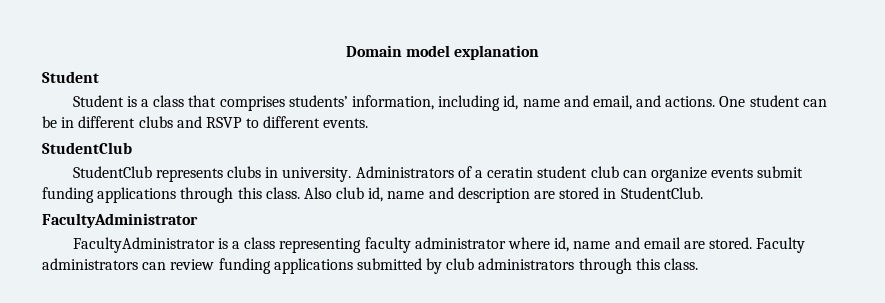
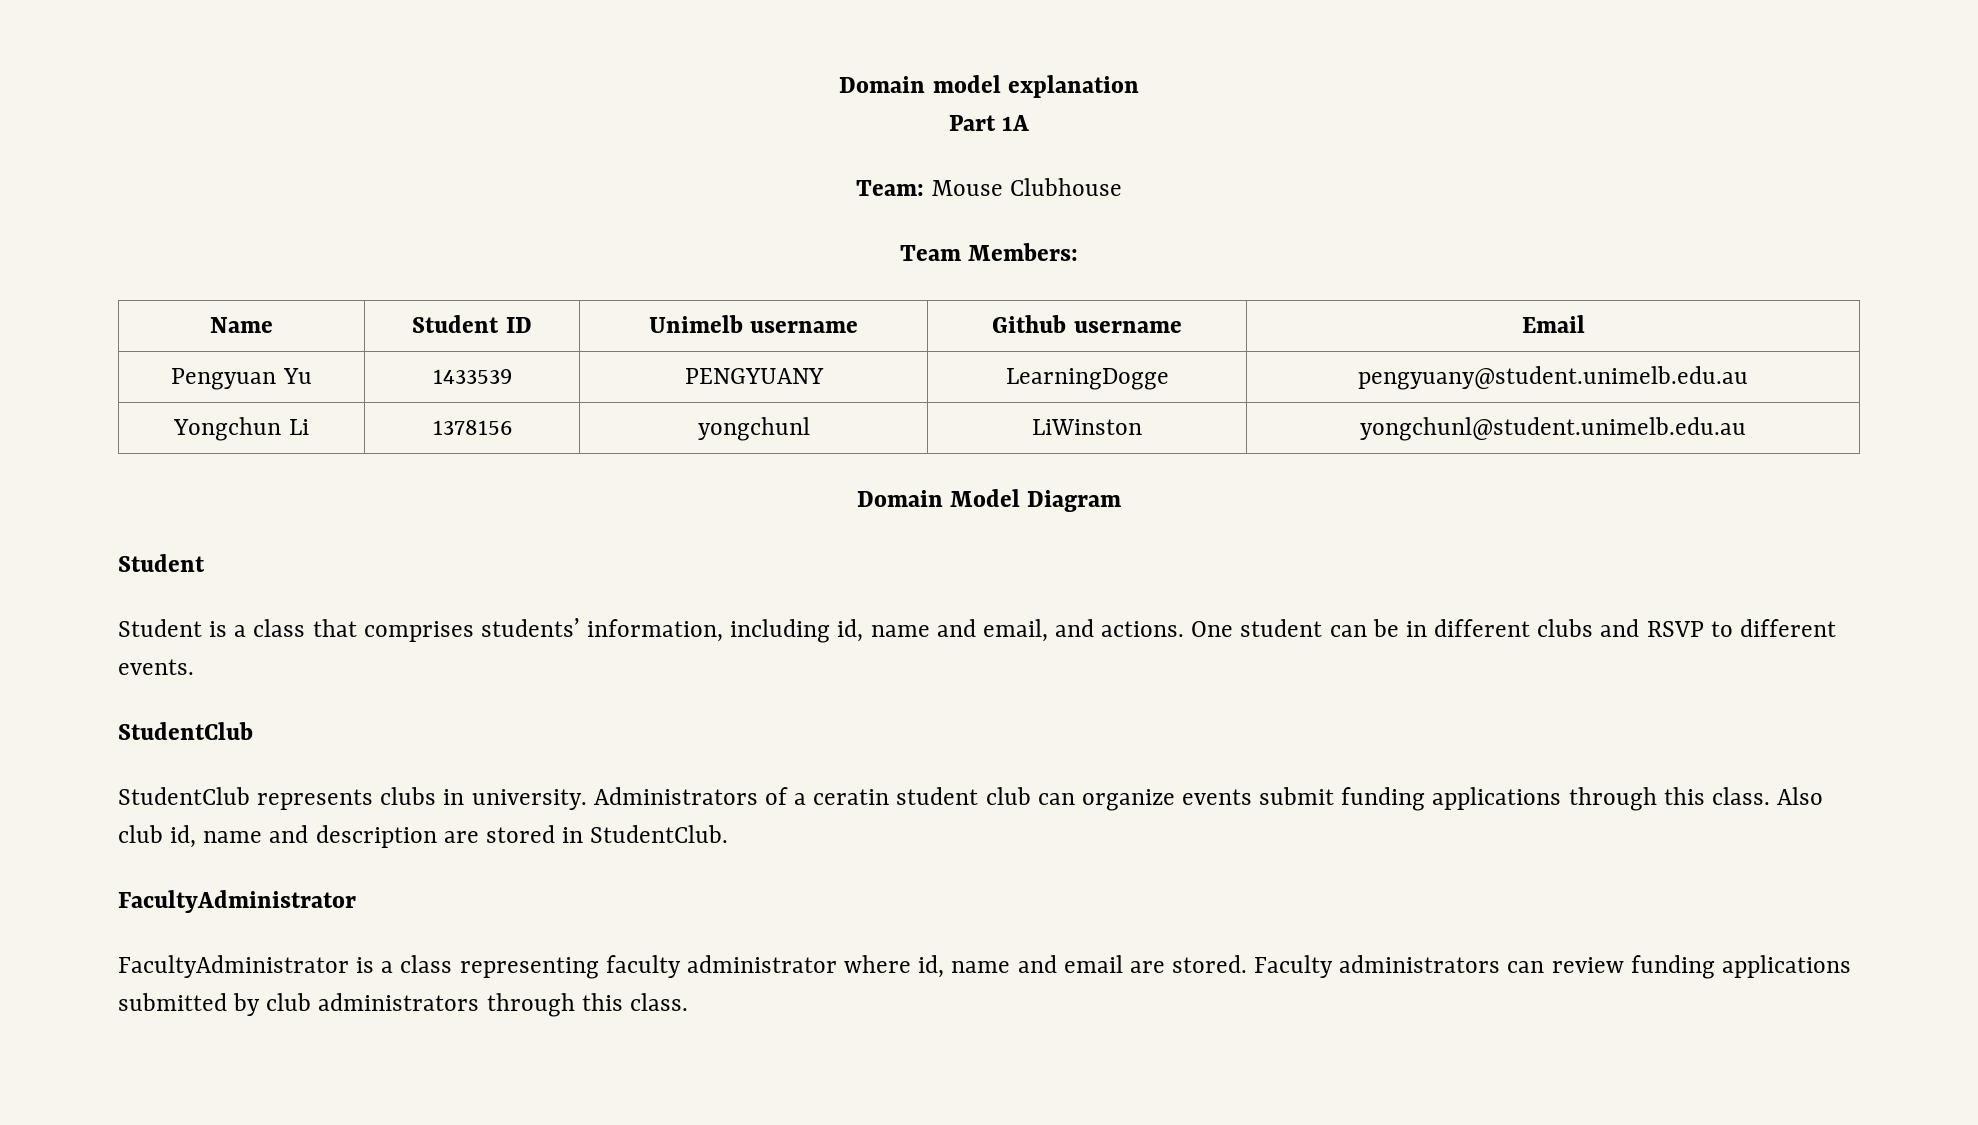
+ Part 1A
+ Team: Mouse Clubhouse
+ Team Members:
+ Name | Student ID | Unimelb username | Github username | Email
+ Pengyuan Yu | 1433539 | PENGYUANY | LearningDogge | pengyuany@student.unimelb.edu.au
+ Yongchun Li | 1378156 | yongchunl | LiWinston | yongchunl@student.unimelb.edu.au
+ Domain Model Diagram

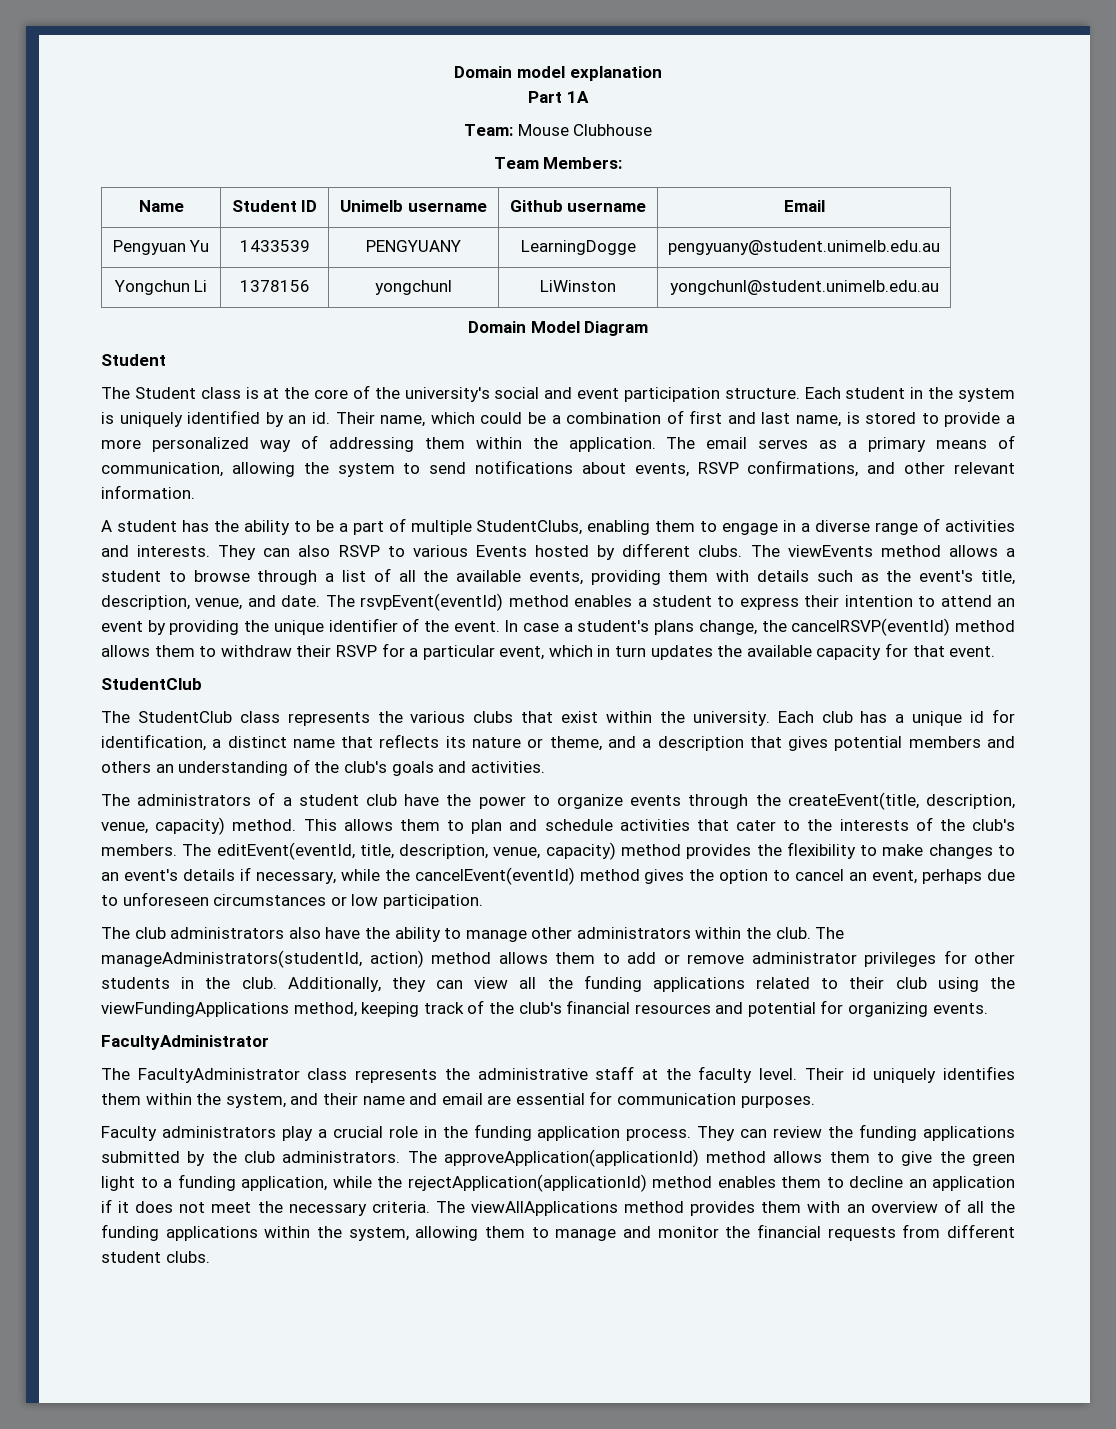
- Student is a class that comprises students’ information, including id, name and email, and actions. One student can be in different clubs and RSVP to different events.
+ The Student class is at the core of the university's social and event participation structure. Each student in the system is uniquely identified by an id. Their name, which could be a combination of first and last name, is stored to provide a more personalized way of addressing them within the application. The email serves as a primary means of communication, allowing the system to send notifications about events, RSVP confirmations, and other relevant information.
+ A student has the ability to be a part of multiple StudentClubs, enabling them to engage in a diverse range of activities and interests. They can also RSVP to various Events hosted by different clubs. The viewEvents method allows a student to browse through a list of all the available events, providing them with details such as the event's title, description, venue, and date. The rsvpEvent(eventId) method enables a student to express their intention to attend an event by providing the unique identifier of the event. In case a student's plans change, the cancelRSVP(eventId) method allows them to withdraw their RSVP for a particular event, which in turn updates the available capacity for that event.
  StudentClub
- StudentClub represents clubs in university. Administrators of a ceratin student club can organize events submit funding applications through this class. Also club id, name and description are stored in StudentClub.
+ The StudentClub class represents the various clubs that exist within the university. Each club has a unique id for identification, a distinct name that reflects its nature or theme, and a description that gives potential members and others an understanding of the club's goals and activities.
+ The administrators of a student club have the power to organize events through the createEvent(title, description, venue, capacity) method. This allows them to plan and schedule activities that cater to the interests of the club's members. The editEvent(eventId, title, description, venue, capacity) method provides the flexibility to make changes to an event's details if necessary, while the cancelEvent(eventId) method gives the option to cancel an event, perhaps due to unforeseen circumstances or low participation.
+ The club administrators also have the ability to manage other administrators within the club. The manageAdministrators(studentId, action) method allows them to add or remove administrator privileges for other students in the club. Additionally, they can view all the funding applications related to their club using the viewFundingApplications method, keeping track of the club's financial resources and potential for organizing events.
  FacultyAdministrator
- FacultyAdministrator is a class representing faculty administrator where id, name and email are stored. Faculty administrators can review funding applications submitted by club administrators through this class.
+ The FacultyAdministrator class represents the administrative staff at the faculty level. Their id uniquely identifies them within the system, and their name and email are essential for communication purposes.
+ Faculty administrators play a crucial role in the funding application process. They can review the funding applications submitted by the club administrators. The approveApplication(applicationId) method allows them to give the green light to a funding application, while the rejectApplication(applicationId) method enables them to decline an application if it does not meet the necessary criteria. The viewAllApplications method provides them with an overview of all the funding applications within the system, allowing them to manage and monitor the financial requests from different student clubs.

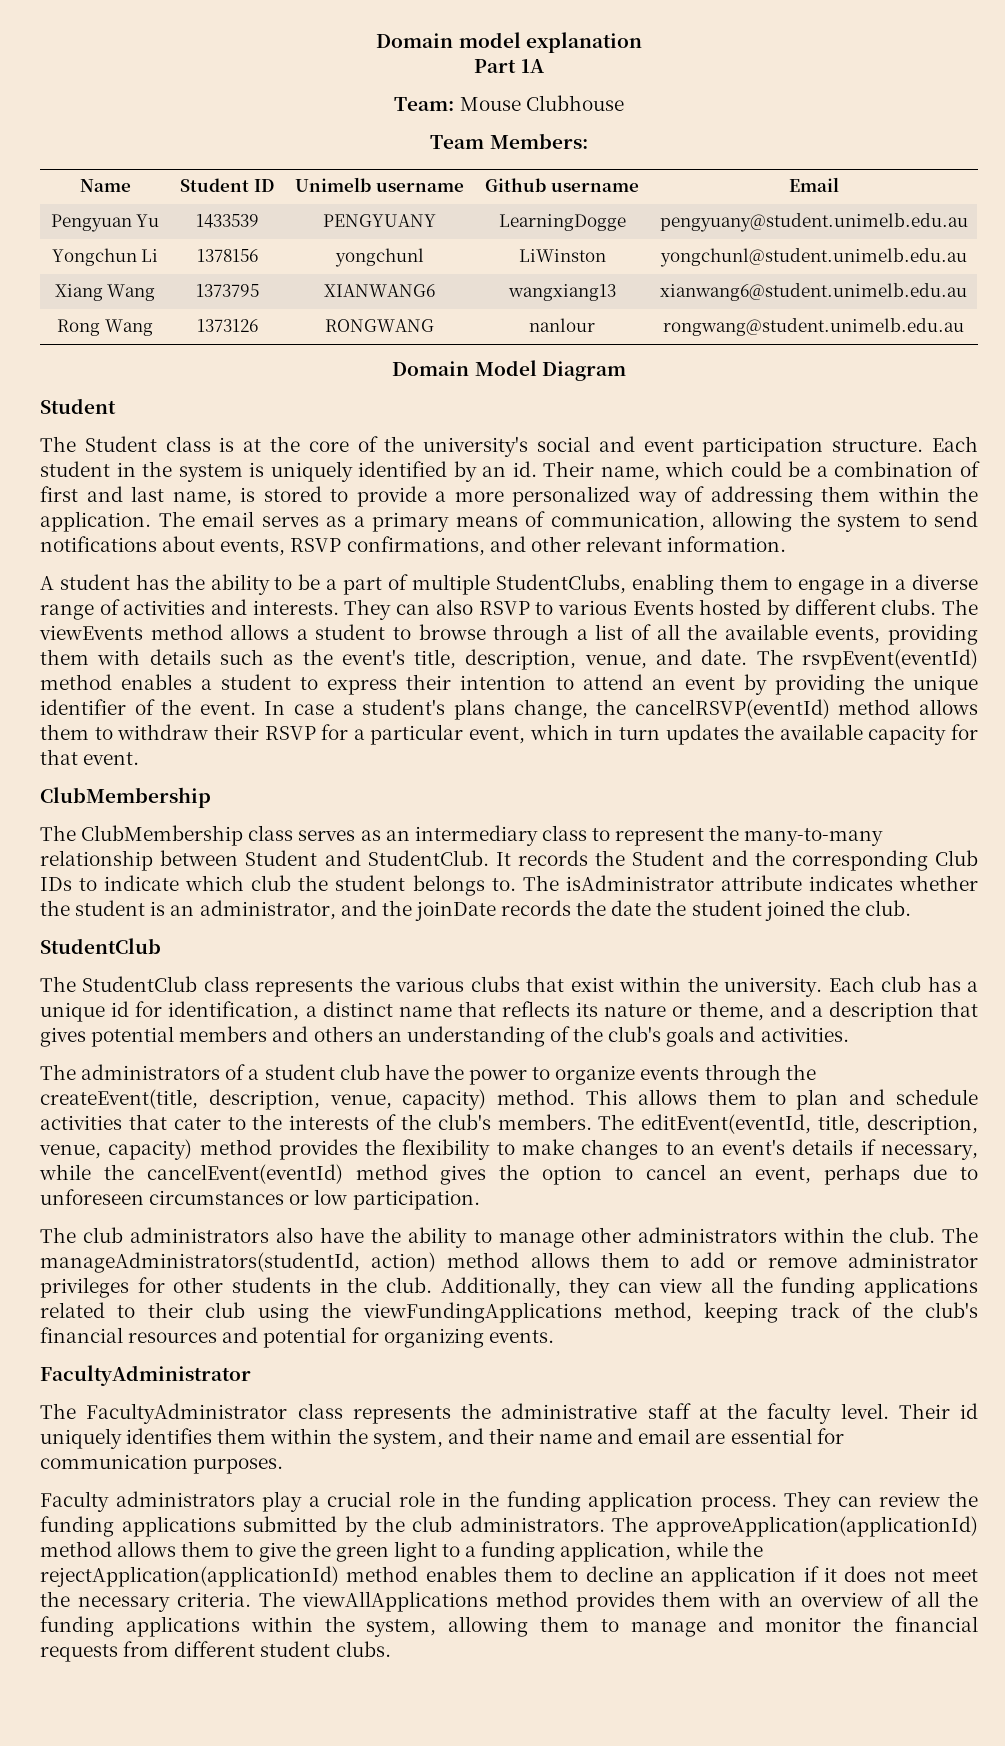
+ Xiang Wang | 1373795 | XIANWANG6 | wangxiang13 | xianwang6@student.unimelb.edu.au
+ Rong Wang | 1373126 | RONGWANG | nanlour | rongwang@student.unimelb.edu.au
  In case a student's plans change, the cancelRSVP(eventId) method allows them to withdraw their RSVP for a particular event, which in turn updates the available capacity for that event.
+ ClubMembership
+ The ClubMembership class serves as an intermediary class to represent the many-to-many relationship between Student and StudentClub. It records the Student and the corresponding Club IDs to indicate which club the student belongs to. The isAdministrator attribute indicates whether the student is an administrator, and the joinDate records the date the student joined the club.

